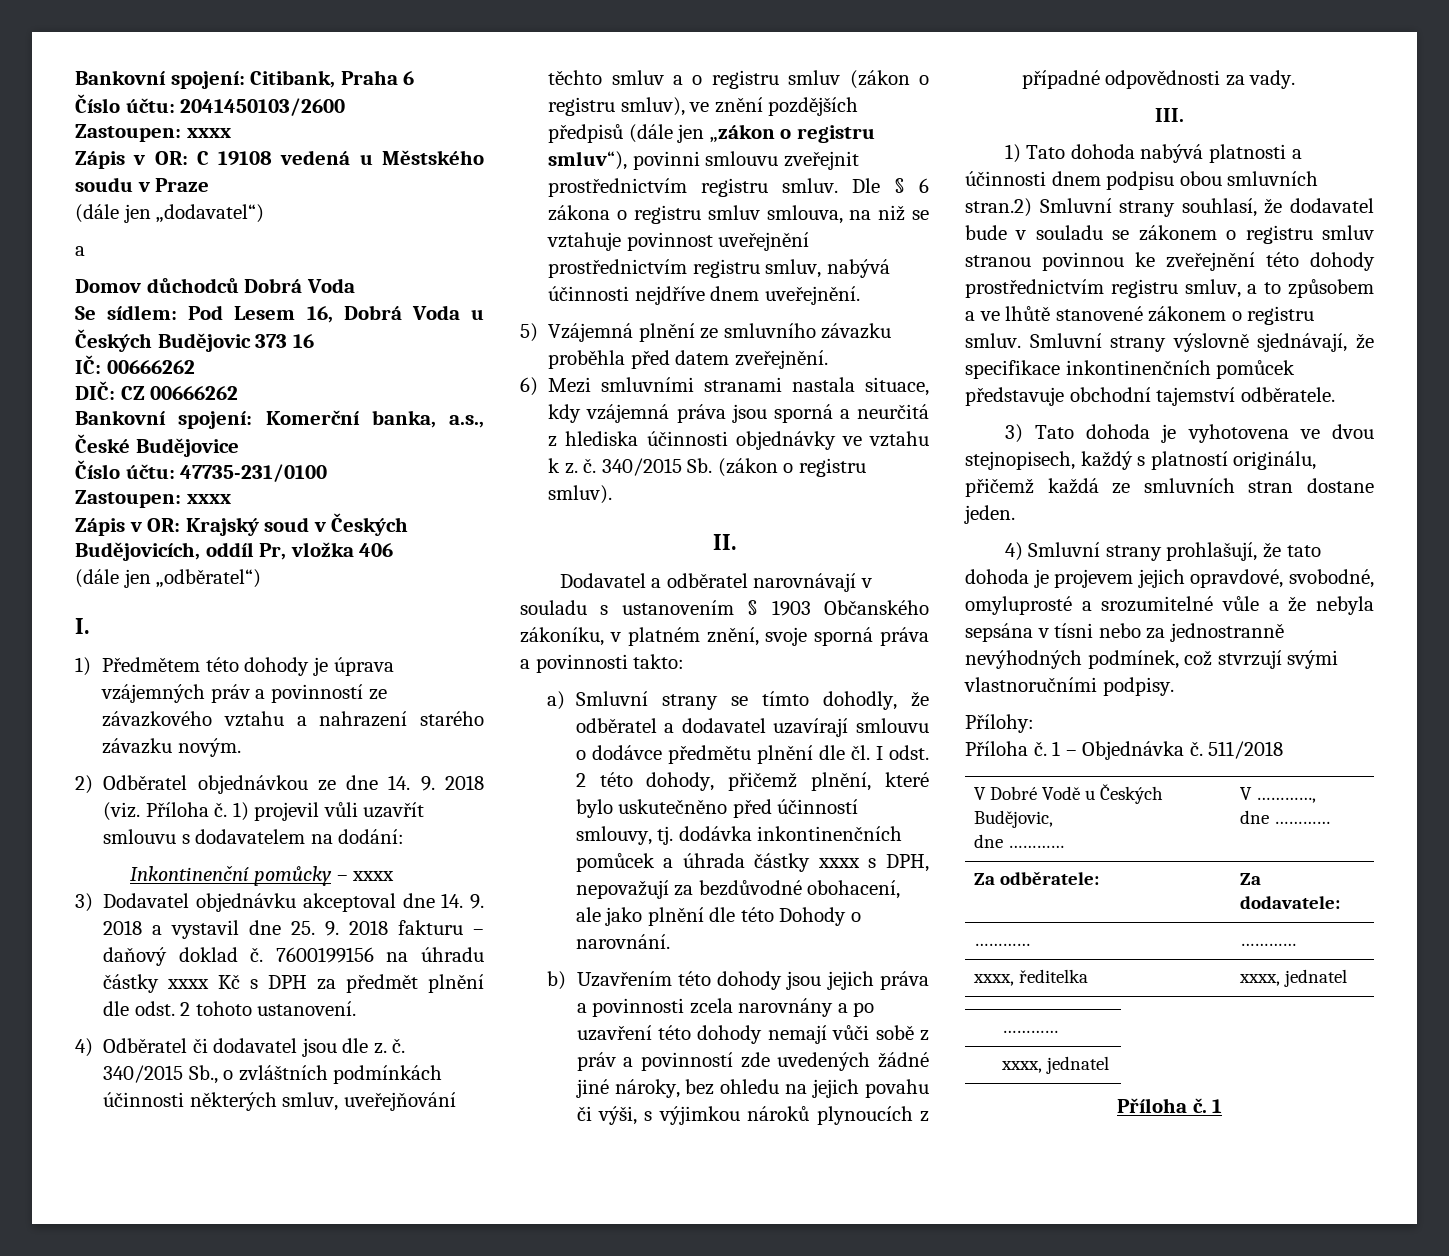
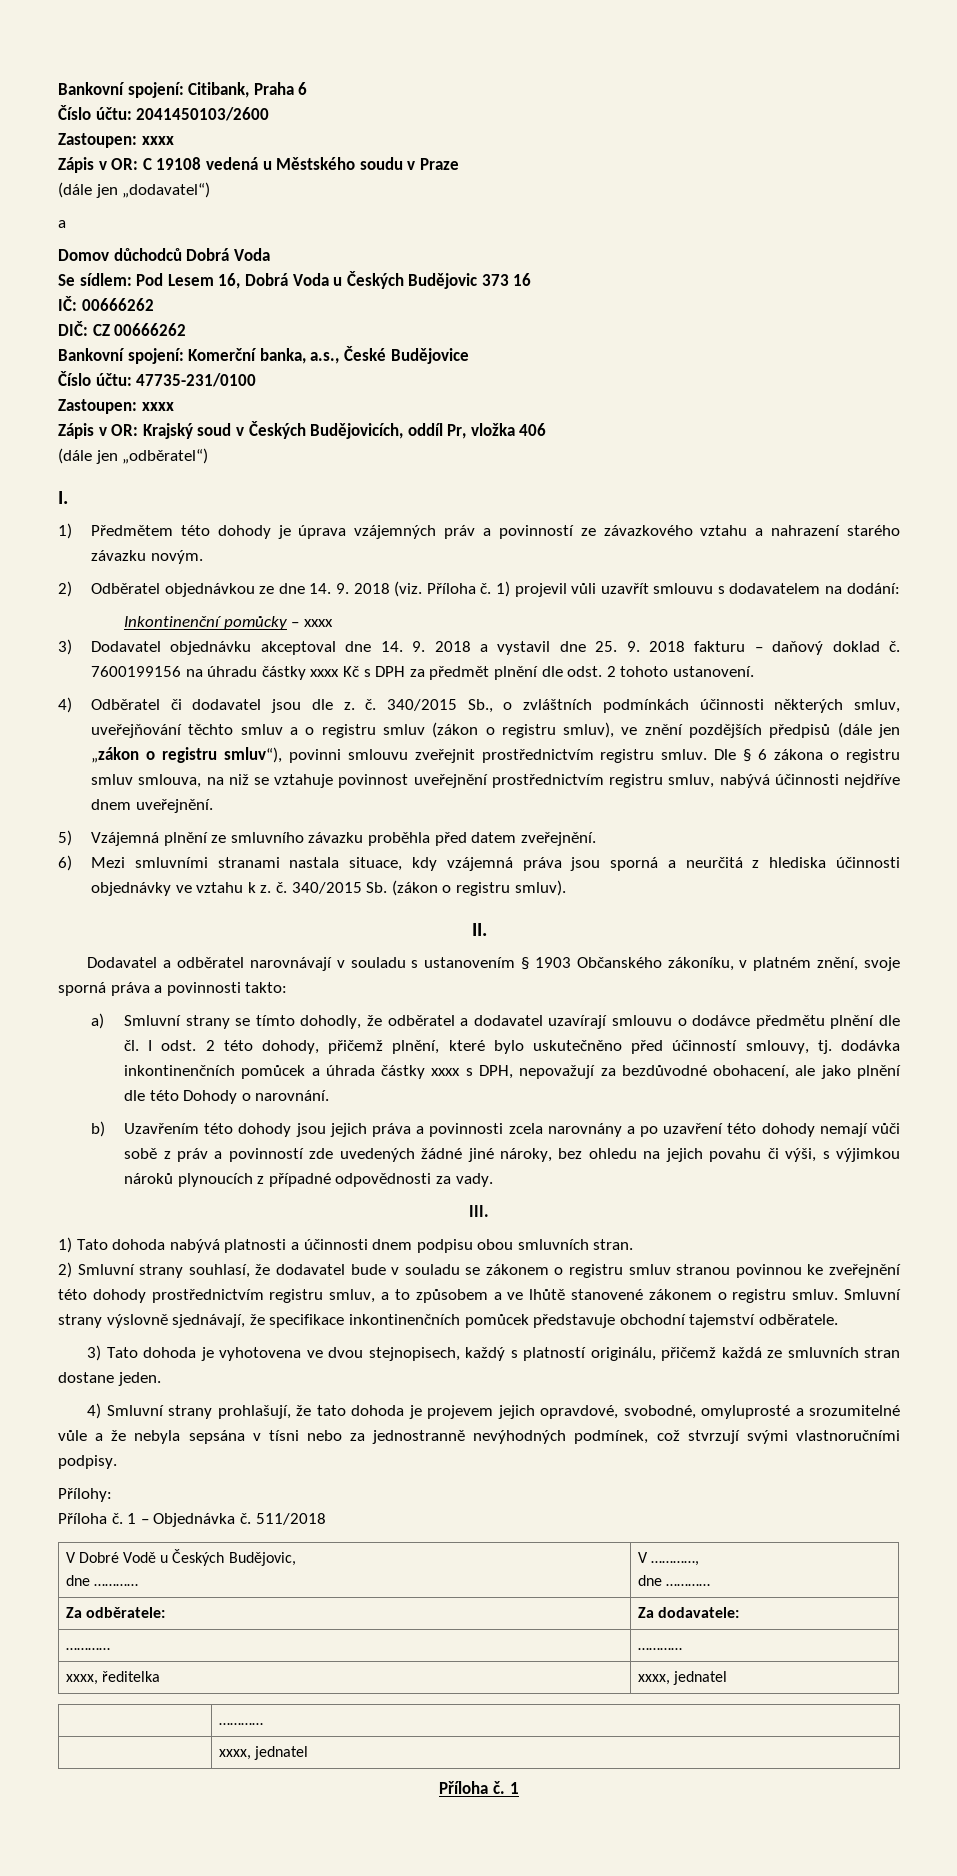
- 1) Tato dohoda nabývá platnosti a účinnosti dnem podpisu obou smluvních stran.2) Smluvní strany souhlasí, že dodavatel bude v souladu se zákonem o registru smluv stranou povinnou ke zveřejnění této dohody prostřednictvím registru smluv, a to způsobem a ve lhůtě stanovené zákonem o registru smluv.
+ 1) Tato dohoda nabývá platnosti a účinnosti dnem podpisu obou smluvních stran.
+ 2) Smluvní strany souhlasí, že dodavatel bude v souladu se zákonem o registru smluv stranou povinnou ke zveřejnění této dohody prostřednictvím registru smluv, a to způsobem a ve lhůtě stanovené zákonem o registru smluv.

